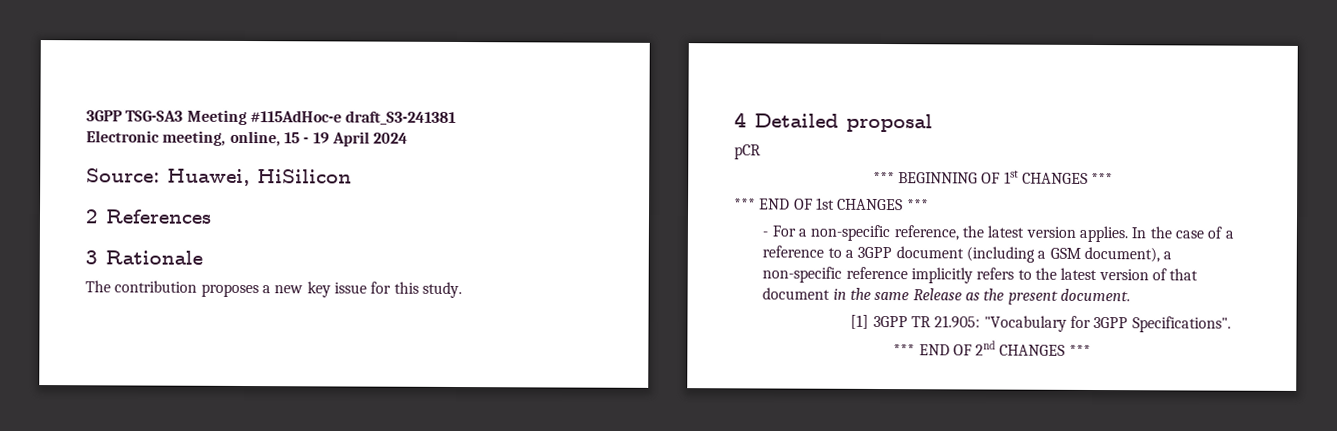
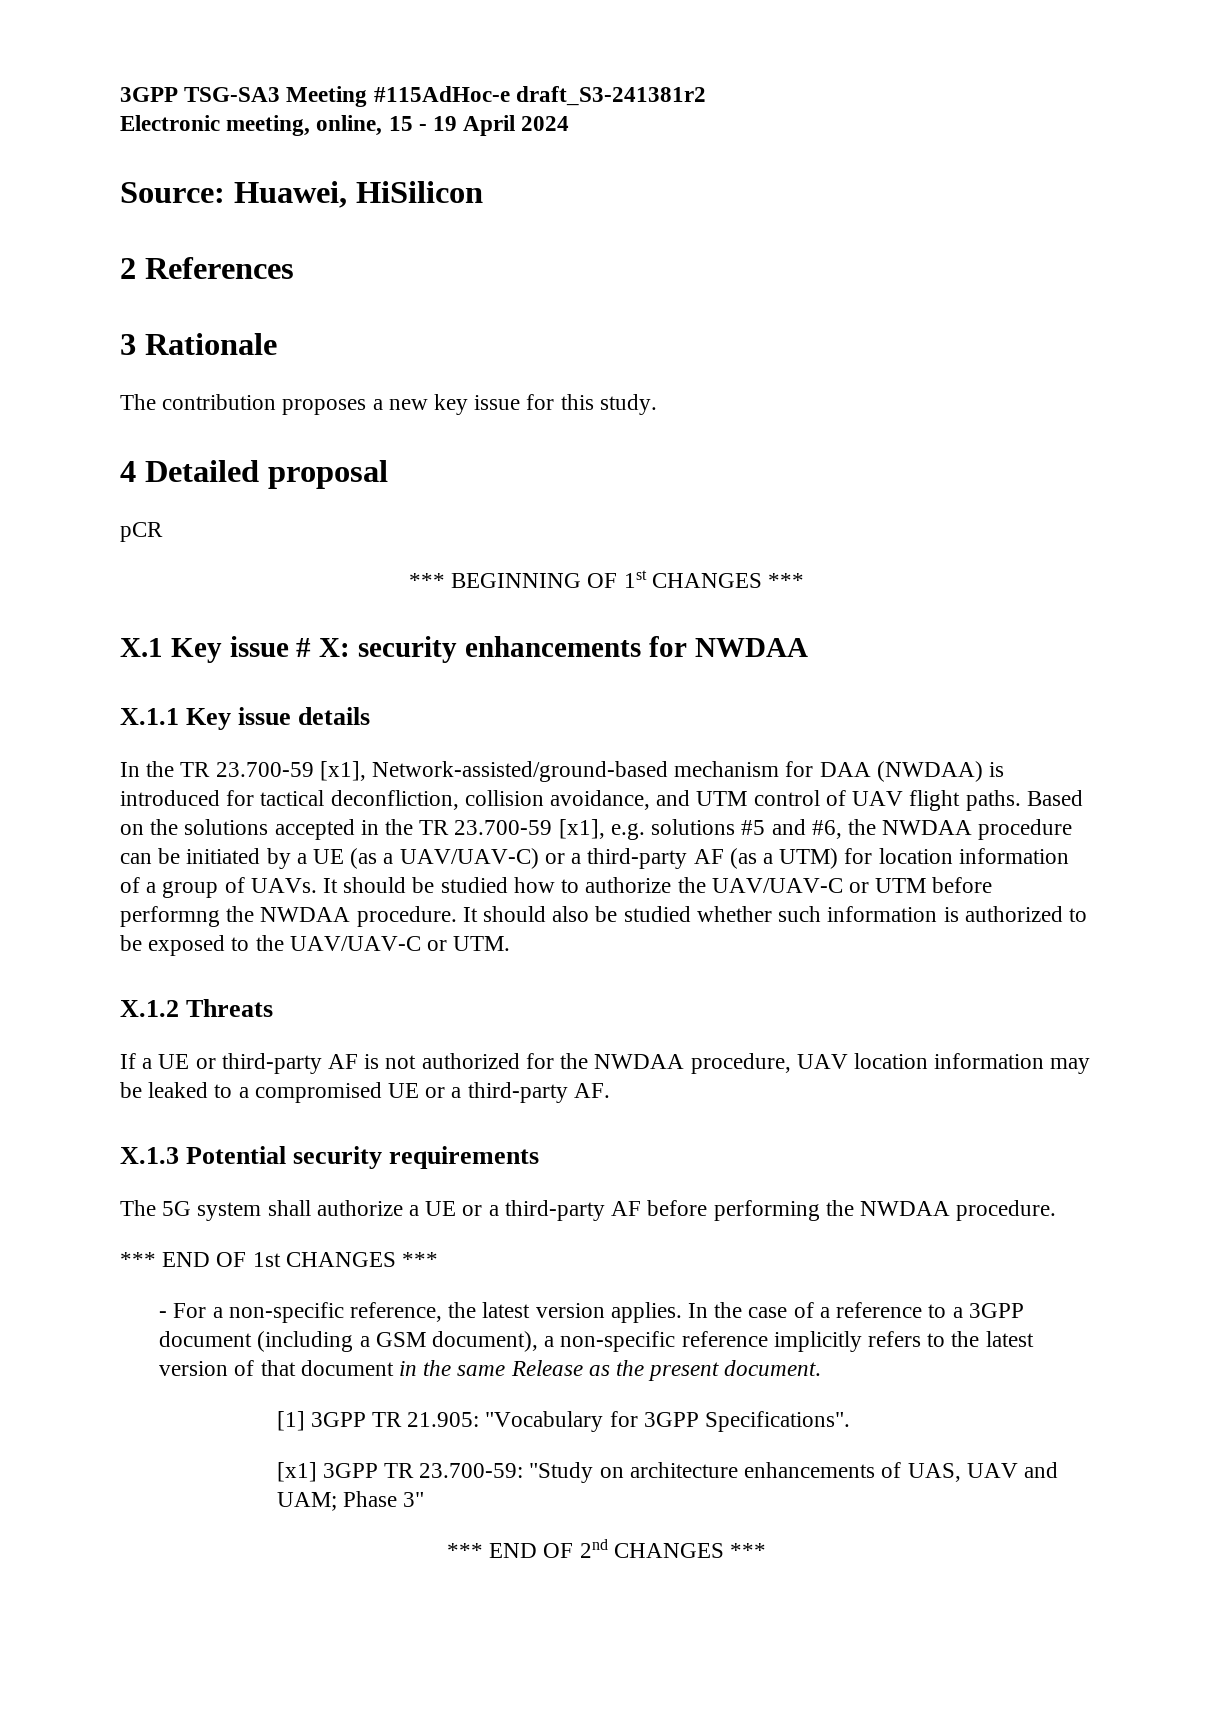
- 3GPP TSG-SA3 Meeting #115AdHoc-e draft_S3-241381
+ 3GPP TSG-SA3 Meeting #115AdHoc-e draft_S3-241381r2
+ X.1 Key issue # X: security enhancements for NWDAA
+ X.1.1 Key issue details
+ In the TR 23.700-59 [x1], Network-assisted/ground-based mechanism for DAA (NWDAA) is introduced for tactical deconfliction, collision avoidance, and UTM control of UAV flight paths. Based on the solutions accepted in the TR 23.700-59 [x1], e.g. solutions #5 and #6, the NWDAA procedure can be initiated by a UE (as a UAV/UAV-C) or a third-party AF (as a UTM) for location information of a group of UAVs. It should be studied how to authorize the UAV/UAV-C or UTM before performng the NWDAA procedure. It should also be studied whether such information is authorized to be exposed to the UAV/UAV-C or UTM.
+ X.1.2 Threats
+ If a UE or third-party AF is not authorized for the NWDAA procedure, UAV location information may be leaked to a compromised UE or a third-party AF.
+ X.1.3 Potential security requirements
+ The 5G system shall authorize a UE or a third-party AF before performing the NWDAA procedure.
+ [x1] 3GPP TR 23.700-59: "Study on architecture enhancements of UAS, UAV and UAM; Phase 3"

